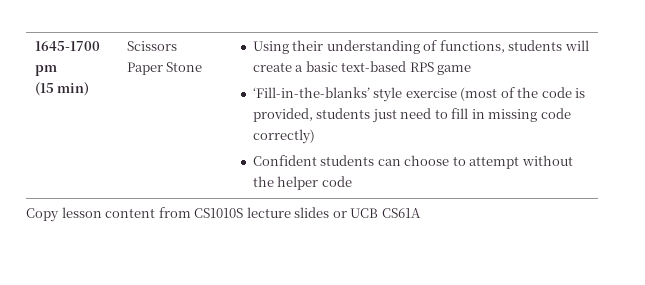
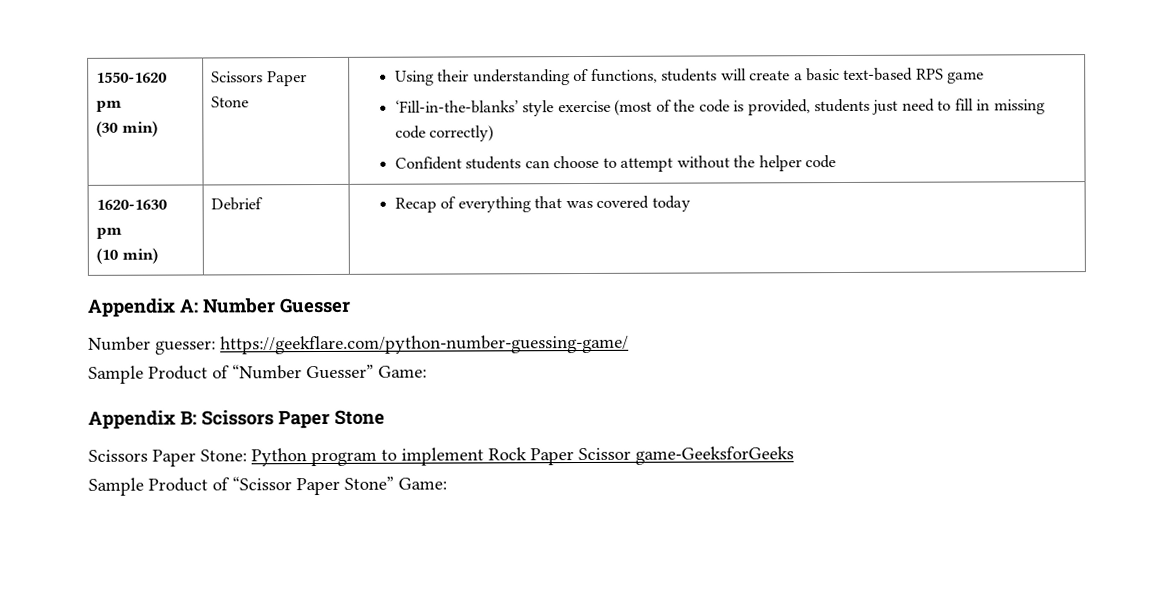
- 1645-1700 pm
- (15 min)
+ 1550-1620 pm
+ (30 min)
- Copy lesson content from CS1010S lecture slides or UCB CS61A
+ 1620-1630 pm
+ (10 min) | Debrief | Recap of everything that was covered today
+ Appendix A: Number Guesser
+ Number guesser: https://geekflare.com/python-number-guessing-game/
+ Sample Product of “Number Guesser” Game:
+ Appendix B: Scissors Paper Stone
+ Scissors Paper Stone: Python program to implement Rock Paper Scissor game-GeeksforGeeks
+ Sample Product of “Scissor Paper Stone” Game:

